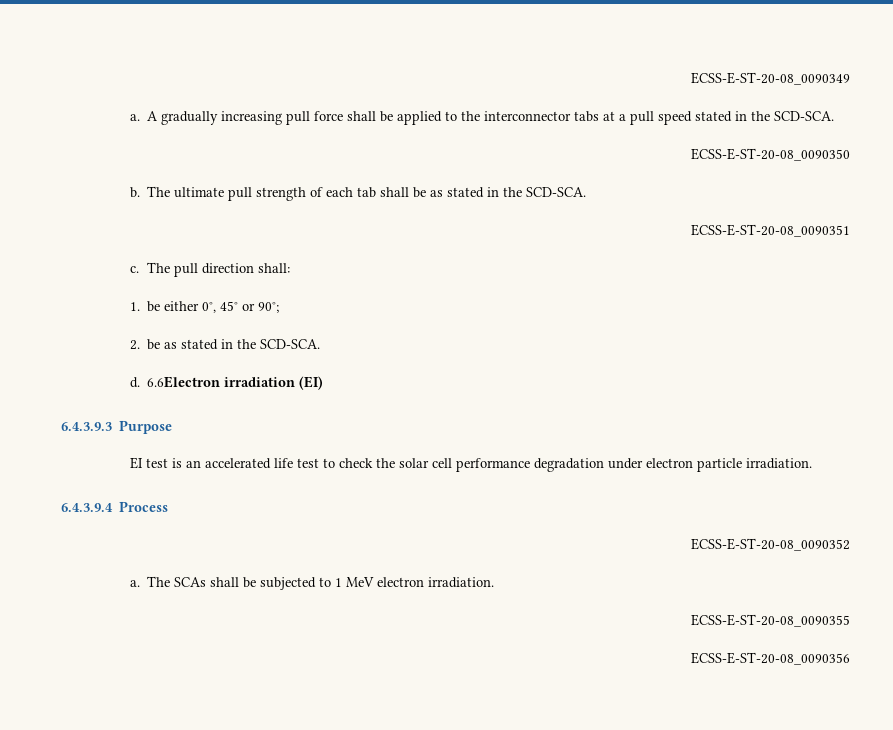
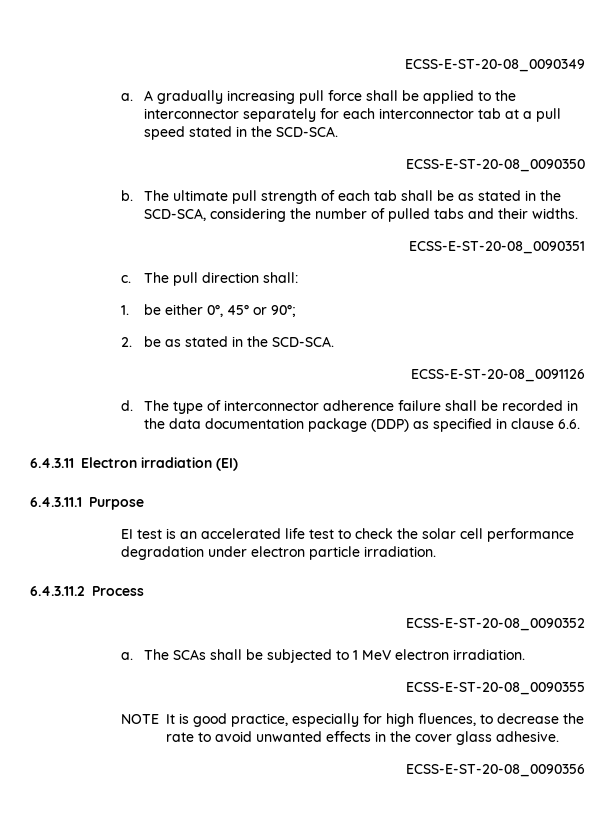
- A gradually increasing pull force shall be applied to the interconnector tabs at a pull speed stated in the SCD-SCA.
+ A gradually increasing pull force shall be applied to the interconnector separately for each interconnector tab at a pull speed stated in the SCD-SCA.
- The ultimate pull strength of each tab shall be as stated in the SCD-SCA.
+ The ultimate pull strength of each tab shall be as stated in the SCD-SCA, considering the number of pulled tabs and their widths.
+ ECSS-E-ST-20-08_0091126
- 6.6Electron irradiation (EI)
+ The type of interconnector adherence failure shall be recorded in the data documentation package (DDP) as specified in clause 6.6.
+ 6.4.3.11 Electron irradiation (EI)
- 6.4.3.9.3 Purpose
+ 6.4.3.11.1 Purpose
- 6.4.3.9.4 Process
+ 6.4.3.11.2 Process
+ NOTE It is good practice, especially for high fluences, to decrease the rate to avoid unwanted effects in the cover glass adhesive.

